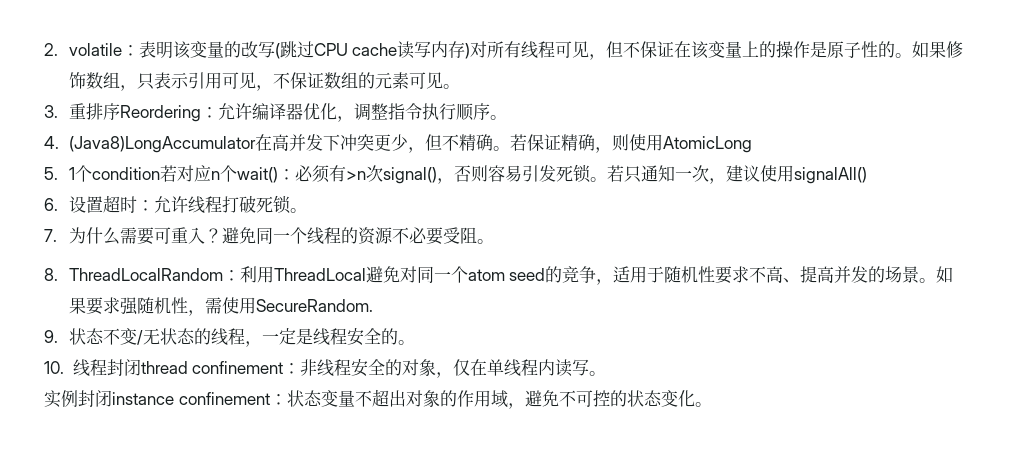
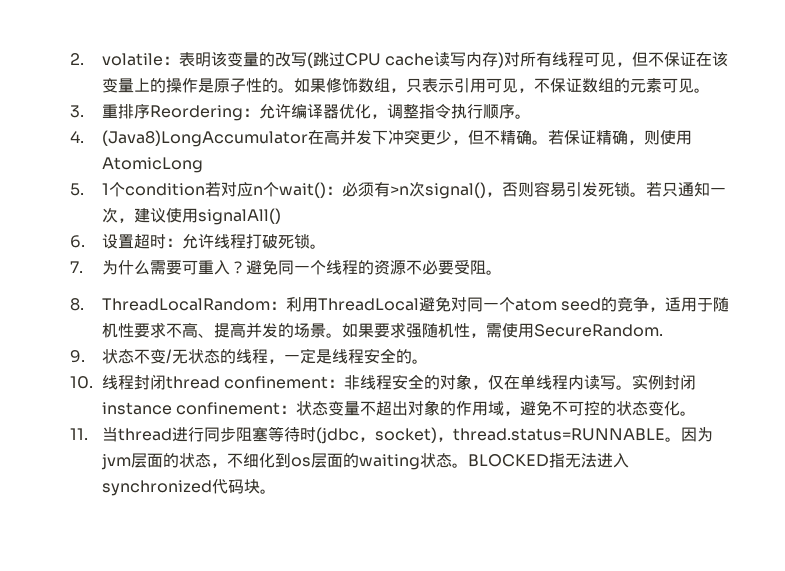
- 10.线程封闭thread confinement：非线程安全的对象，仅在单线程内读写。
- 实例封闭instance confinement：状态变量不超出对象的作用域，避免不可控的状态变化。
+ 10.线程封闭thread confinement：非线程安全的对象，仅在单线程内读写。实例封闭instance confinement：状态变量不超出对象的作用域，避免不可控的状态变化。
+ 11.当thread进行同步阻塞等待时(jdbc，socket)，thread.status=RUNNABLE。因为jvm层面的状态，不细化到os层面的waiting状态。BLOCKED指无法进入synchronized代码块。

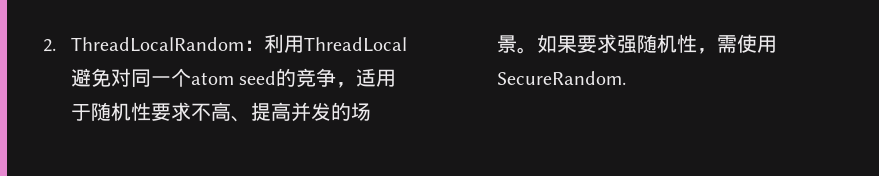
- 2. volatile：表明该变量的改写(跳过CPU cache读写内存)对所有线程可见，但不保证在该变量上的操作是原子性的。如果修饰数组，只表示引用可见，不保证数组的元素可见。
- 3.重排序Reordering：允许编译器优化，调整指令执行顺序。
- 4. (Java8)LongAccumulator在高并发下冲突更少，但不精确。若保证精确，则使用AtomicLong
- 5. 1个condition若对应n个wait()：必须有>n次signal()，否则容易引发死锁。若只通知一次，建议使用signalAll()
- 6.设置超时：允许线程打破死锁。
- 7.为什么需要可重入？避免同一个线程的资源不必要受阻。
- 8. ThreadLocalRandom：利用ThreadLocal避免对同一个atom seed的竞争，适用于随机性要求不高、提高并发的场景。
+ 2. ThreadLocalRandom：利用ThreadLocal避免对同一个atom seed的竞争，适用于随机性要求不高、提高并发的场景。
- 9.状态不变/无状态的线程，一定是线程安全的。
- 10.线程封闭thread confinement：非线程安全的对象，仅在单线程内读写。实例封闭instance confinement：状态变量不超出对象的作用域，避免不可控的状态变化。
- 11.当thread进行同步阻塞等待时(jdbc，socket)，thread.status=RUNNABLE。因为jvm层面的状态，不细化到os层面的waiting状态。BLOCKED指无法进入synchronized代码块。

